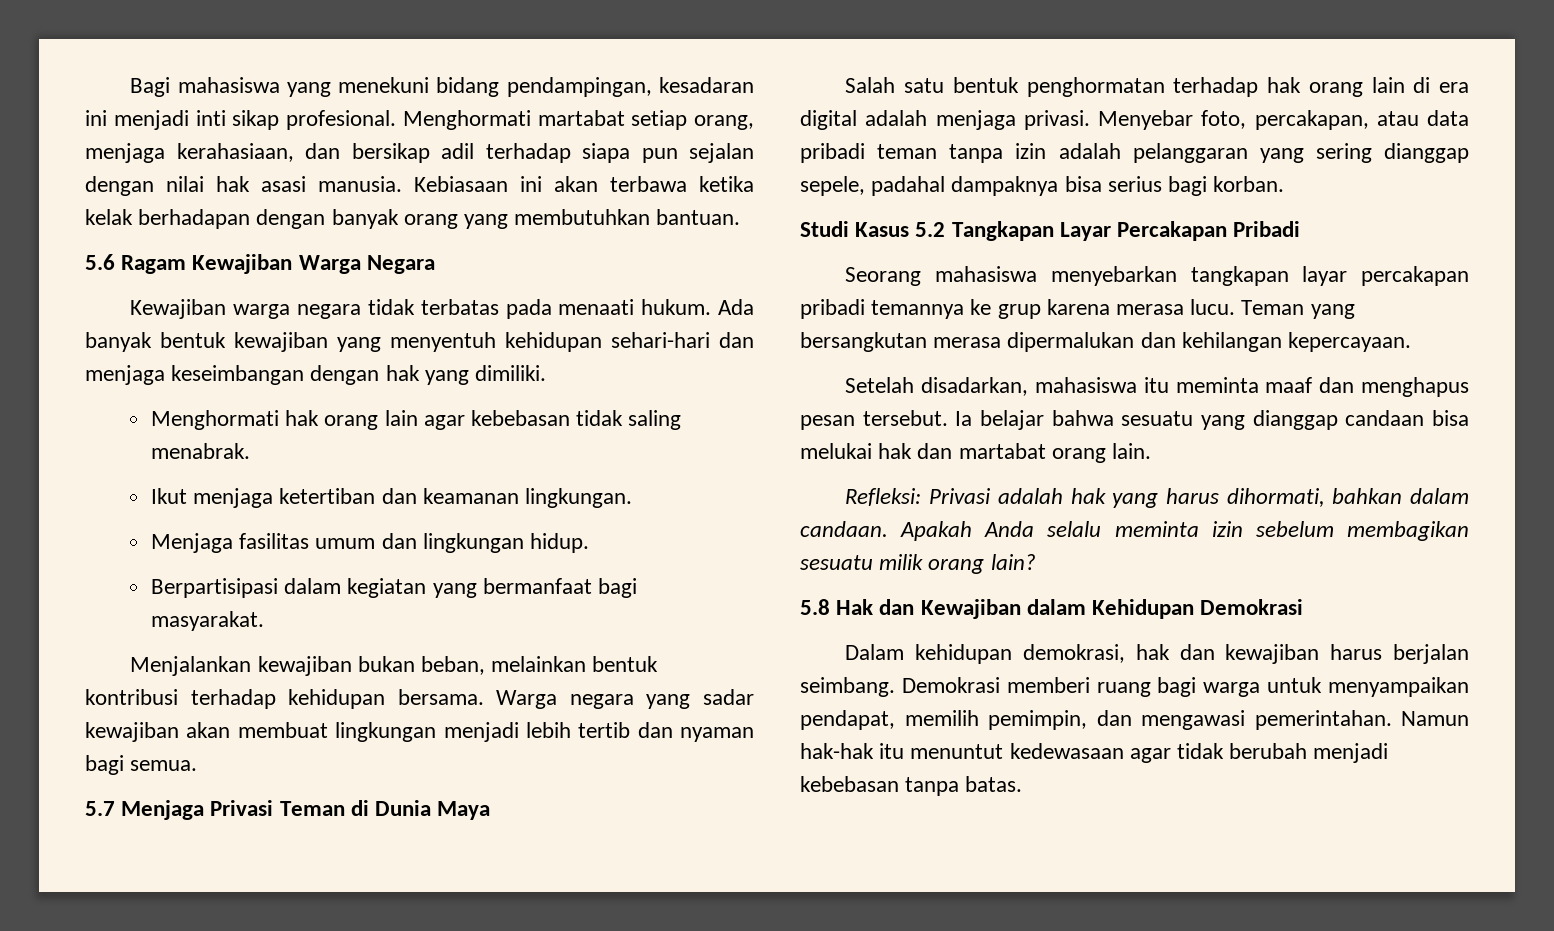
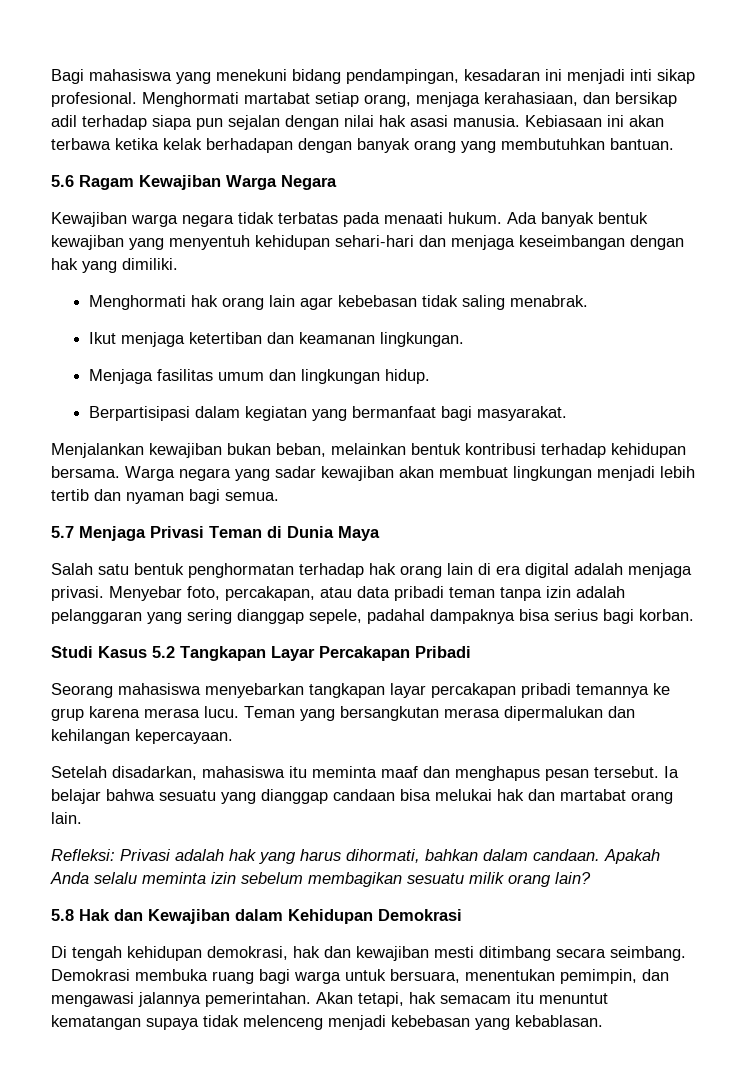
- Dalam kehidupan demokrasi, hak dan kewajiban harus berjalan seimbang.
+ Di tengah kehidupan demokrasi, hak dan kewajiban mesti ditimbang secara seimbang.
- Demokrasi memberi ruang bagi warga untuk menyampaikan pendapat, memilih pemimpin, dan mengawasi pemerintahan. Namun hak-hak itu menuntut kedewasaan agar tidak berubah menjadi kebebasan tanpa batas.
+ Demokrasi membuka ruang bagi warga untuk bersuara, menentukan pemimpin, dan mengawasi jalannya pemerintahan. Akan tetapi, hak semacam itu menuntut kematangan supaya tidak melenceng menjadi kebebasan yang kebablasan.

